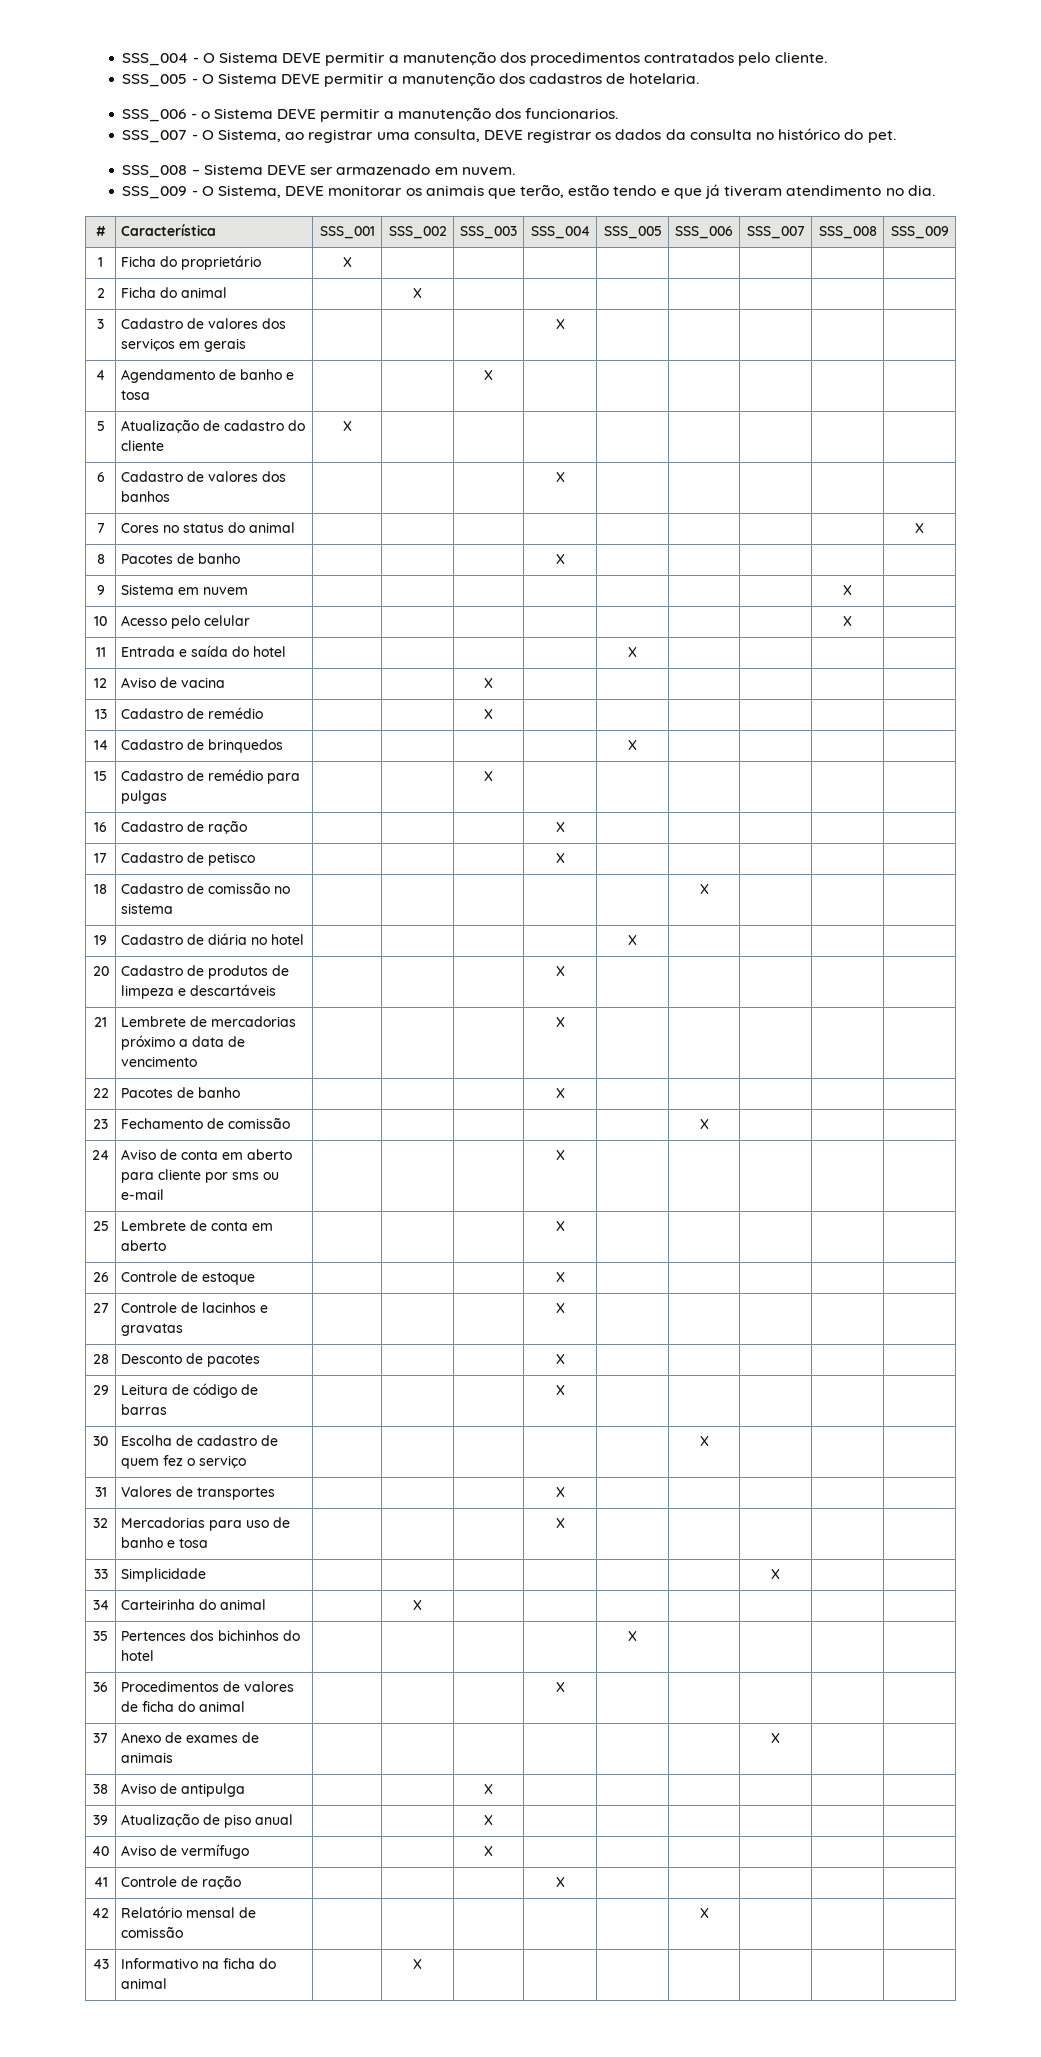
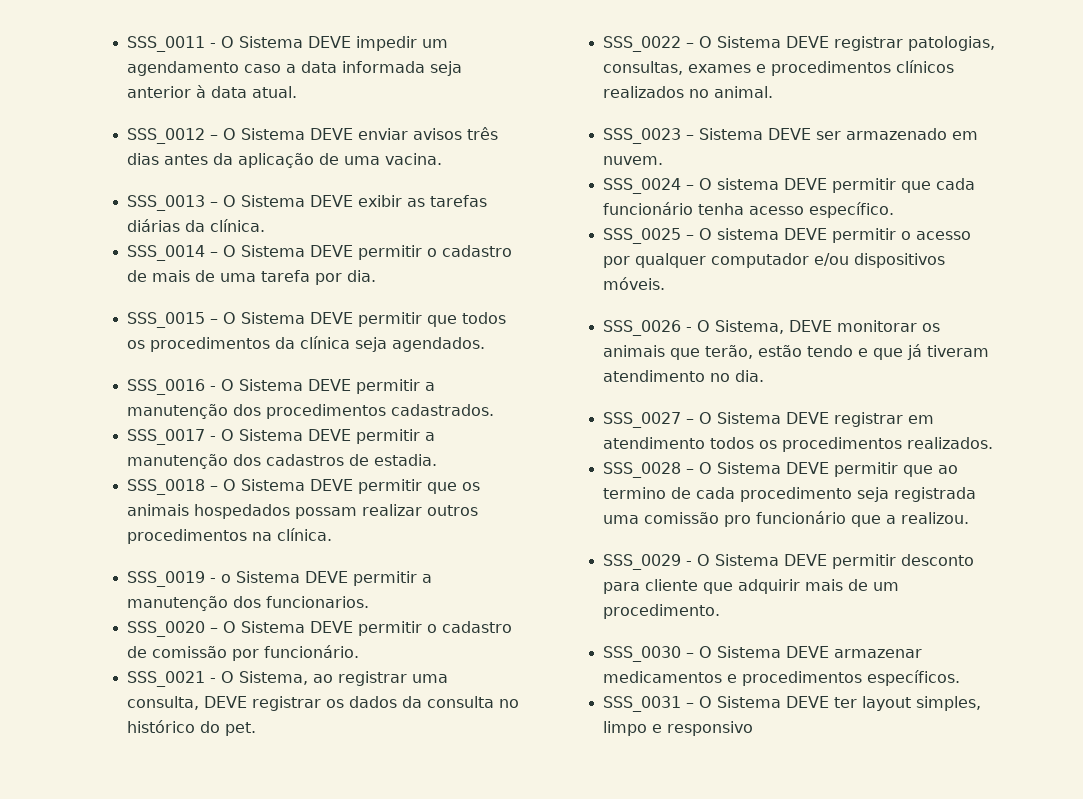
- SSS_004 - O Sistema DEVE permitir a manutenção dos procedimentos contratados pelo cliente.
- SSS_005 - O Sistema DEVE permitir a manutenção dos cadastros de hotelaria.
- SSS_006 - o Sistema DEVE permitir a manutenção dos funcionarios.
+ SSS_0011 - O Sistema DEVE impedir um agendamento caso a data informada seja anterior à data atual.
+ SSS_0012 – O Sistema DEVE enviar avisos três dias antes da aplicação de uma vacina.
+ SSS_0013 – O Sistema DEVE exibir as tarefas diárias da clínica.
+ SSS_0014 – O Sistema DEVE permitir o cadastro de mais de uma tarefa por dia.
+ SSS_0015 – O Sistema DEVE permitir que todos os procedimentos da clínica seja agendados.
+ SSS_0016 - O Sistema DEVE permitir a manutenção dos procedimentos cadastrados.
+ SSS_0017 - O Sistema DEVE permitir a manutenção dos cadastros de estadia.
+ SSS_0018 – O Sistema DEVE permitir que os animais hospedados possam realizar outros procedimentos na clínica.
+ SSS_0019 - o Sistema DEVE permitir a manutenção dos funcionarios.
- SSS_007 - O Sistema, ao registrar uma consulta, DEVE registrar os dados da consulta no histórico do pet.
+ SSS_0020 – O Sistema DEVE permitir o cadastro de comissão por funcionário.
+ SSS_0021 - O Sistema, ao registrar uma consulta, DEVE registrar os dados da consulta no histórico do pet.
- SSS_008 – Sistema DEVE ser armazenado em nuvem.
+ SSS_0022 – O Sistema DEVE registrar patologias, consultas, exames e procedimentos clínicos realizados no animal.
+ SSS_0023 – Sistema DEVE ser armazenado em nuvem.
- SSS_009 - O Sistema, DEVE monitorar os animais que terão, estão tendo e que já tiveram atendimento no dia.
+ SSS_0024 – O sistema DEVE permitir que cada funcionário tenha acesso específico.
+ SSS_0025 – O sistema DEVE permitir o acesso por qualquer computador e/ou dispositivos móveis.
+ SSS_0026 - O Sistema, DEVE monitorar os animais que terão, estão tendo e que já tiveram atendimento no dia.
- # | Característica | SSS_001 | SSS_002 | SSS_003 | SSS_004 | SSS_005 | SSS_006 | SSS_007 | SSS_008 | SSS_009
- 1 | Ficha do proprietário | X | | | | | | | |
- 2 | Ficha do animal | | X | | | | | | |
- 3 | Cadastro de valores dos serviços em gerais | | | | X | | | | |
- 4 | Agendamento de banho e tosa | | | X | | | | | |
- 5 | Atualização de cadastro do cliente | X | | | | | | | |
- 6 | Cadastro de valores dos banhos | | | | X | | | | |
- 7 | Cores no status do animal | | | | | | | | | X
- 8 | Pacotes de banho | | | | X | | | | |
- 9 | Sistema em nuvem | | | | | | | | X |
- 10 | Acesso pelo celular | | | | | | | | X |
- 11 | Entrada e saída do hotel | | | | | X | | | |
- 12 | Aviso de vacina | | | X | | | | | |
- 13 | Cadastro de remédio | | | X | | | | | |
- 14 | Cadastro de brinquedos | | | | | X | | | |
- 15 | Cadastro de remédio para pulgas | | | X | | | | | |
- 16 | Cadastro de ração | | | | X | | | | |
- 17 | Cadastro de petisco | | | | X | | | | |
- 18 | Cadastro de comissão no sistema | | | | | | X | | |
- 19 | Cadastro de diária no hotel | | | | | X | | | |
- 20 | Cadastro de produtos de limpeza e descartáveis | | | | X | | | | |
- 21 | Lembrete de mercadorias próximo a data de vencimento | | | | X | | | | |
- 22 | Pacotes de banho | | | | X | | | | |
- 23 | Fechamento de comissão | | | | | | X | | |
- 24 | Aviso de conta em aberto para cliente por sms ou e-mail | | | | X | | | | |
- 25 | Lembrete de conta em aberto | | | | X | | | | |
- 26 | Controle de estoque | | | | X | | | | |
- 27 | Controle de lacinhos e gravatas | | | | X | | | | |
- 28 | Desconto de pacotes | | | | X | | | | |
- 29 | Leitura de código de barras | | | | X | | | | |
- 30 | Escolha de cadastro de quem fez o serviço | | | | | | X | | |
- 31 | Valores de transportes | | | | X | | | | |
- 32 | Mercadorias para uso de banho e tosa | | | | X | | | | |
- 33 | Simplicidade | | | | | | | X | |
- 34 | Carteirinha do animal | | X | | | | | | |
- 35 | Pertences dos bichinhos do hotel | | | | | X | | | |
- 36 | Procedimentos de valores de ficha do animal | | | | X | | | | |
- 37 | Anexo de exames de animais | | | | | | | X | |
- 38 | Aviso de antipulga | | | X | | | | | |
- 39 | Atualização de piso anual | | | X | | | | | |
- 40 | Aviso de vermífugo | | | X | | | | | |
- 41 | Controle de ração | | | | X | | | | |
- 42 | Relatório mensal de comissão | | | | | | X | | |
- 43 | Informativo na ficha do animal | | X | | | | | | |
+ SSS_0027 – O Sistema DEVE registrar em atendimento todos os procedimentos realizados.
+ SSS_0028 – O Sistema DEVE permitir que ao termino de cada procedimento seja registrada uma comissão pro funcionário que a realizou.
+ SSS_0029 - O Sistema DEVE permitir desconto para cliente que adquirir mais de um procedimento.
+ SSS_0030 – O Sistema DEVE armazenar medicamentos e procedimentos específicos.
+ SSS_0031 – O Sistema DEVE ter layout simples, limpo e responsivo

